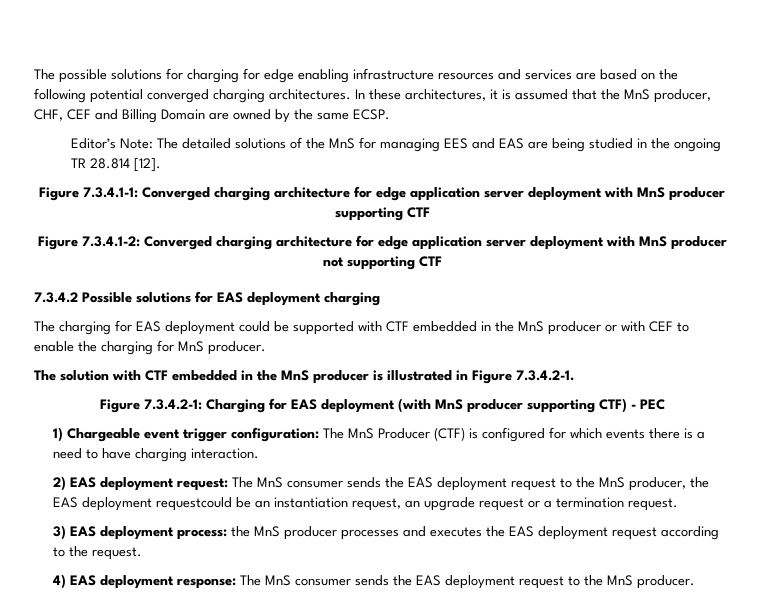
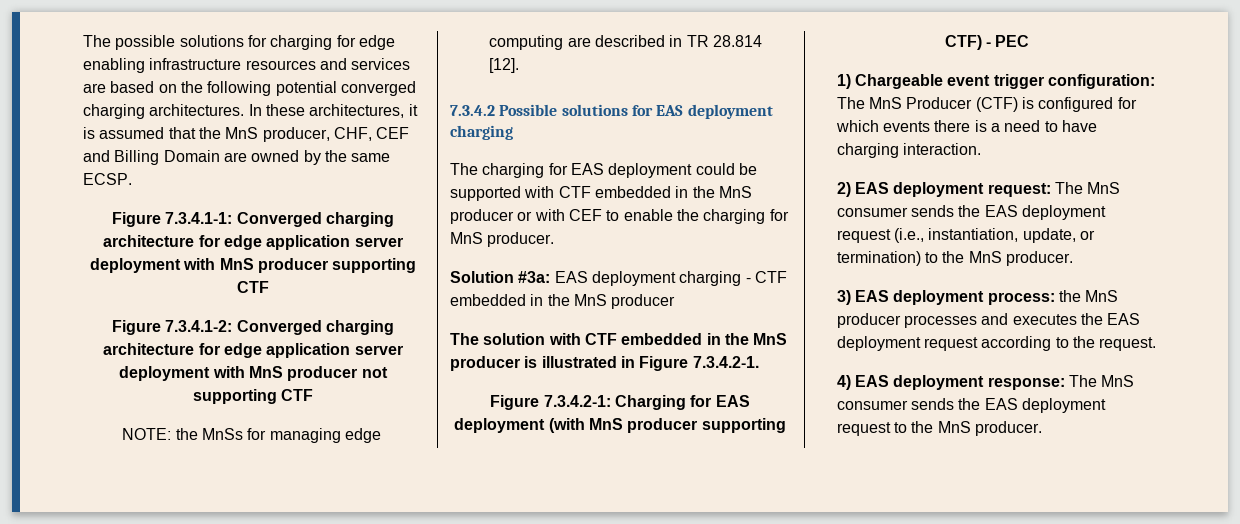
- Editor’s Note: The detailed solutions of the MnS for managing EES and EAS are being studied in the ongoing TR 28.814 [12].
+ NOTE: the MnSs for managing edge computing are described in TR 28.814 [12].
+ Solution #3a: EAS deployment charging - CTF embedded in the MnS producer
- 2) EAS deployment request: The MnS consumer sends the EAS deployment request to the MnS producer, the EAS deployment requestcould be an instantiation request, an upgrade request or a termination request.
+ 2) EAS deployment request: The MnS consumer sends the EAS deployment request (i.e., instantiation, update, or termination) to the MnS producer.

